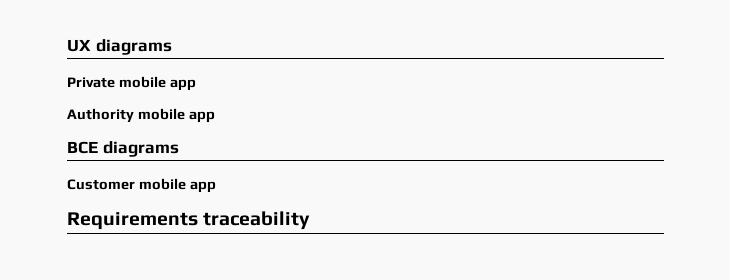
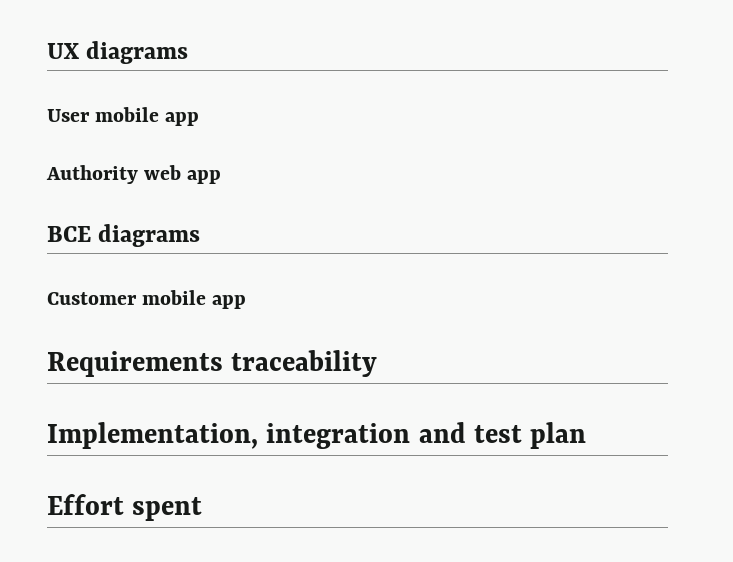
- Private mobile app
+ User mobile app
- Authority mobile app
+ Authority web app
+ Implementation, integration and test plan
+ Effort spent

